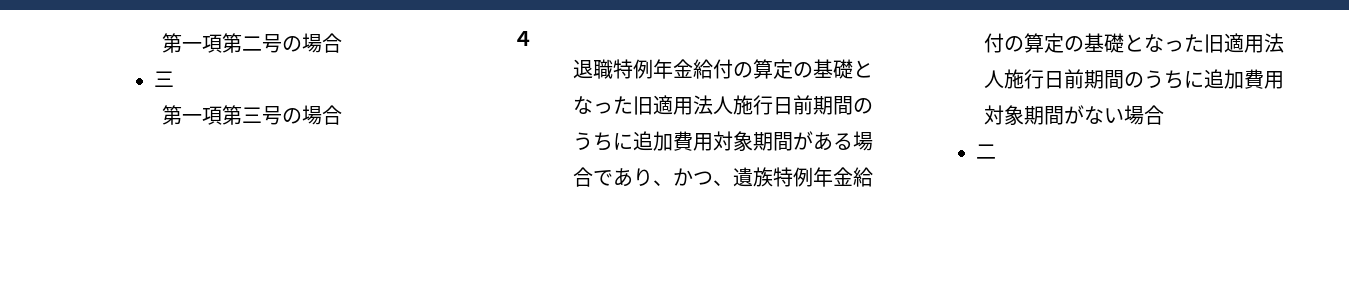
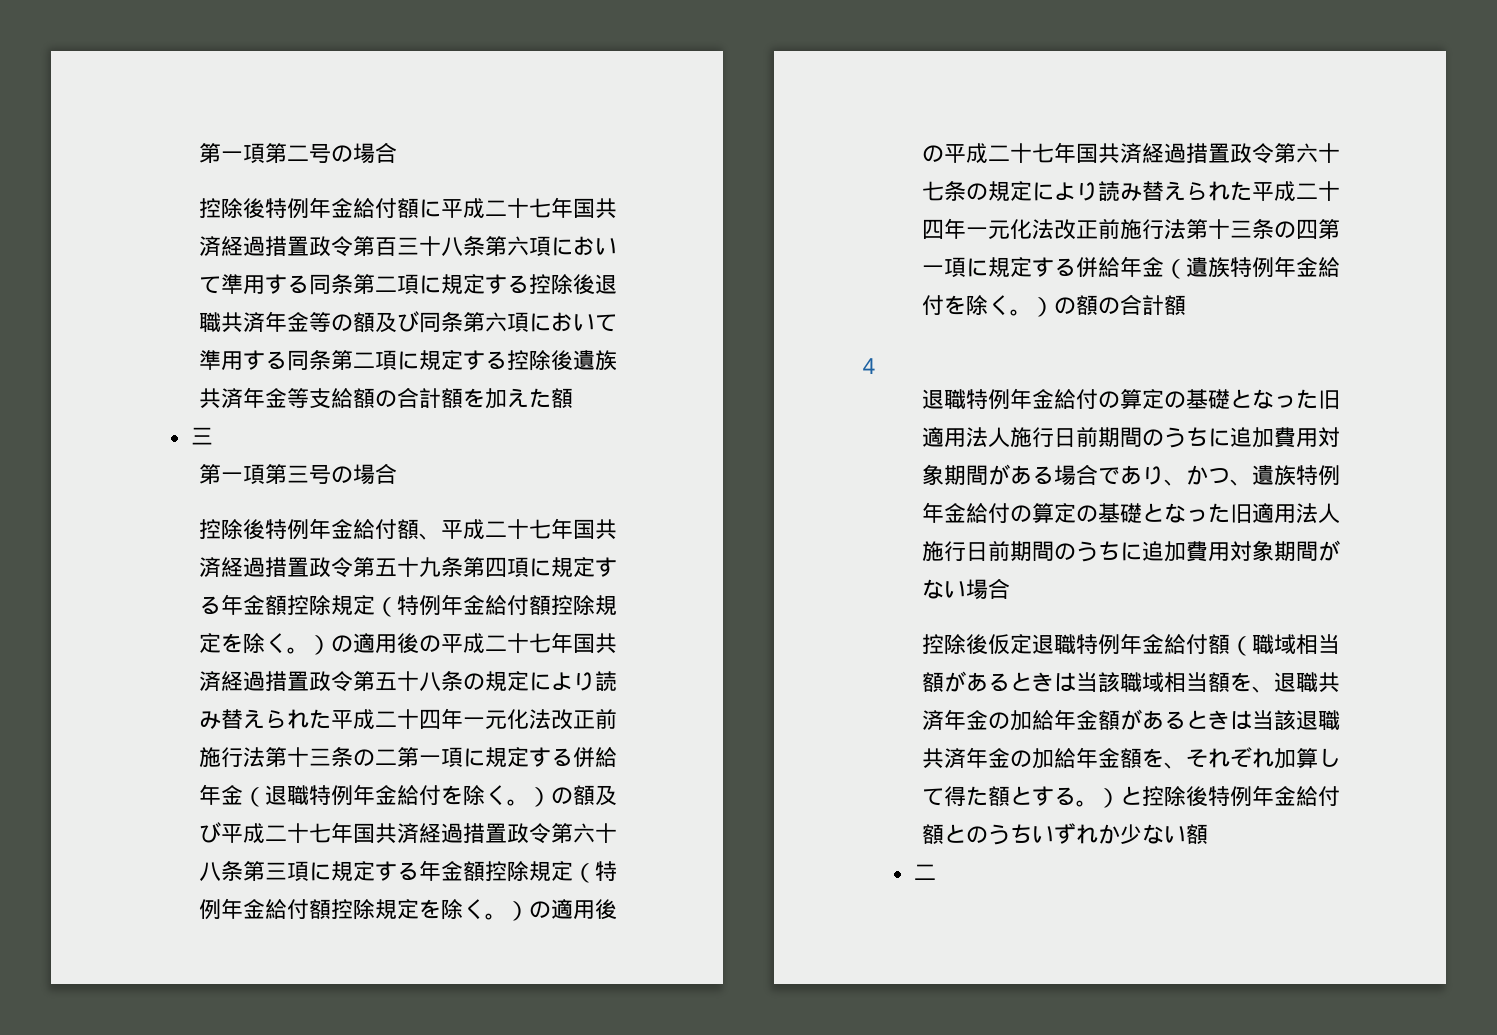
+ 控除後特例年金給付額に平成二十七年国共済経過措置政令第百三十八条第六項において準用する同条第二項に規定する控除後退職共済年金等の額及び同条第六項において準用する同条第二項に規定する控除後遺族共済年金等支給額の合計額を加えた額
+ 控除後特例年金給付額、平成二十七年国共済経過措置政令第五十九条第四項に規定する年金額控除規定（特例年金給付額控除規定を除く。）の適用後の平成二十七年国共済経過措置政令第五十八条の規定により読み替えられた平成二十四年一元化法改正前施行法第十三条の二第一項に規定する併給年金（退職特例年金給付を除く。）の額及び平成二十七年国共済経過措置政令第六十八条第三項に規定する年金額控除規定（特例年金給付額控除規定を除く。）の適用後の平成二十七年国共済経過措置政令第六十七条の規定により読み替えられた平成二十四年一元化法改正前施行法第十三条の四第一項に規定する併給年金（遺族特例年金給付を除く。）の額の合計額
+ 控除後仮定退職特例年金給付額（職域相当額があるときは当該職域相当額を、退職共済年金の加給年金額があるときは当該退職共済年金の加給年金額を、それぞれ加算して得た額とする。）と控除後特例年金給付額とのうちいずれか少ない額

